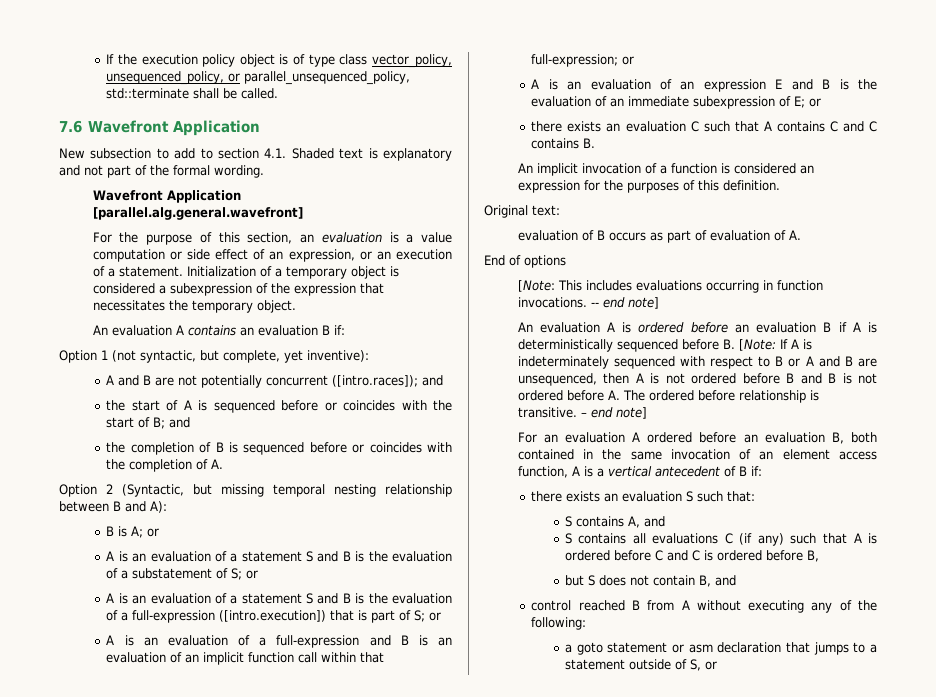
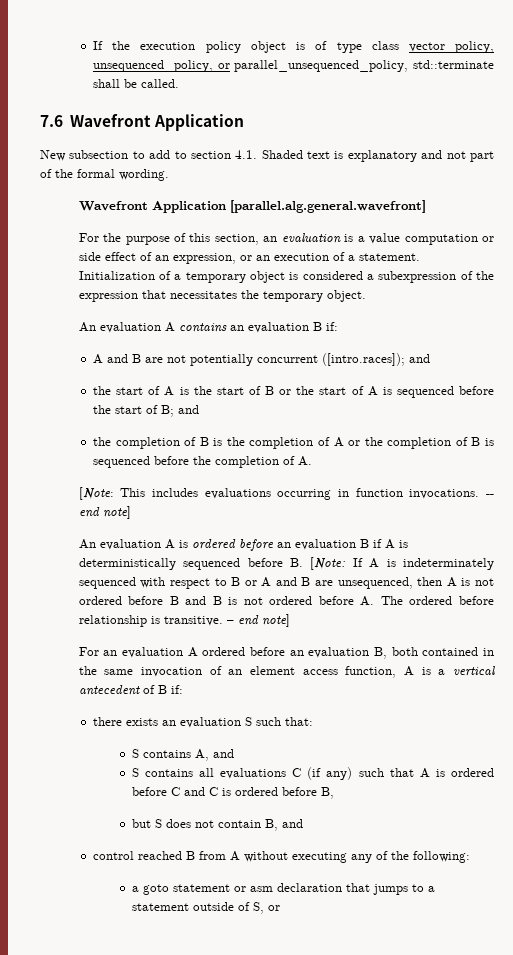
- Option 1 (not syntactic, but complete, yet inventive):
- the start of A is sequenced before or coincides with the start of B; and
+ the start of A is the start of B or the start of A is sequenced before the start of B; and
- the completion of B is sequenced before or coincides with the completion of A.
- Option 2 (Syntactic, but missing temporal nesting relationship between B and A):
- B is A; or
- A is an evaluation of a statement S and B is the evaluation of a substatement of S; or
- A is an evaluation of a statement S and B is the evaluation of a full-expression ([intro.execution]) that is part of S; or
- A is an evaluation of a full-expression and B is an evaluation of an implicit function call within that full-expression; or
- A is an evaluation of an expression E and B is the evaluation of an immediate subexpression of E; or
- there exists an evaluation C such that A contains C and C contains B.
- An implicit invocation of a function is considered an expression for the purposes of this definition.
- Original text:
- evaluation of B occurs as part of evaluation of A.
- End of options
+ the completion of B is the completion of A or the completion of B is sequenced before the completion of A.

